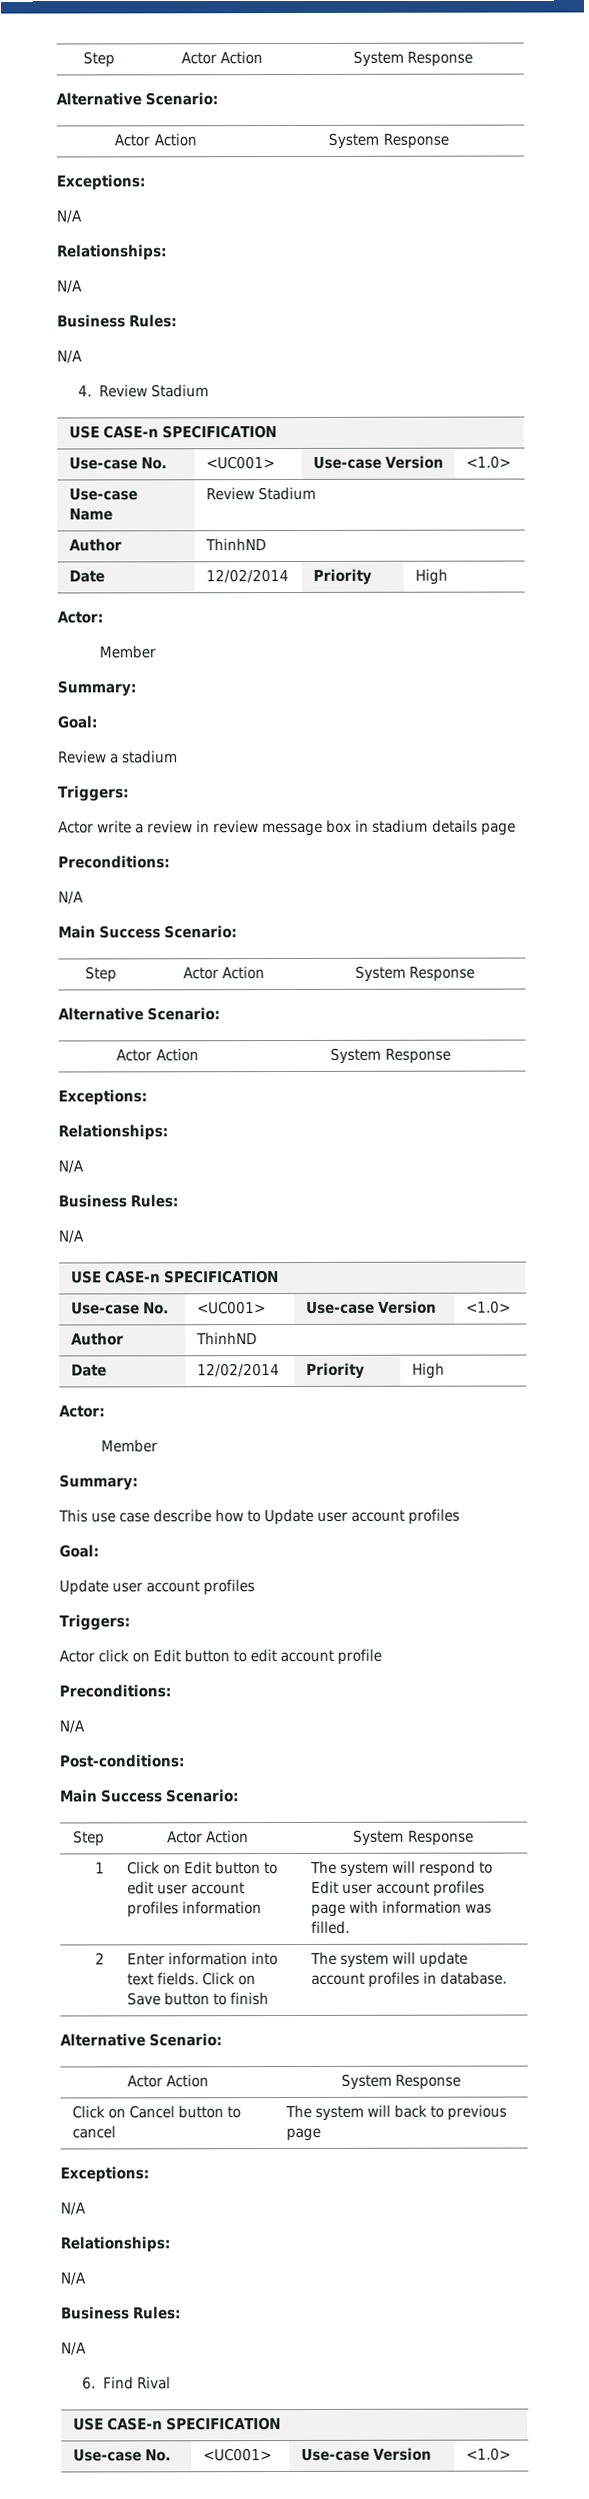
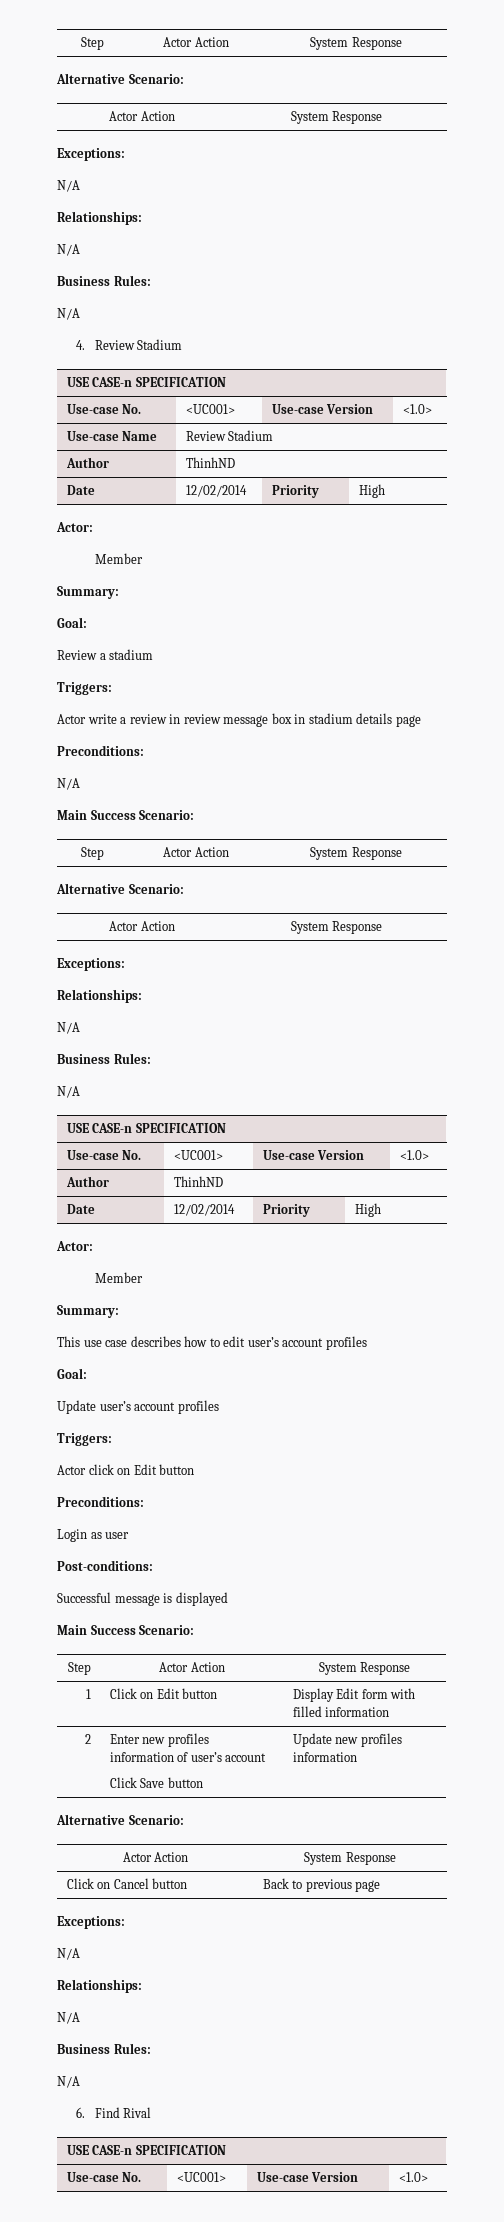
- This use case describe how to Update user account profiles
+ This use case describes how to edit user’s account profiles
  Goal:
- Update user account profiles
+ Update user’s account profiles
- Actor click on Edit button to edit account profile
+ Actor click on Edit button
  Preconditions:
- N/A
+ Login as user
  Post-conditions:
+ Successful message is displayed
- 1 | Click on Edit button to edit user account profiles information | The system will respond to Edit user account profiles page with information was filled.
- 2 | Enter information into text fields. Click on Save button to finish | The system will update account profiles in database.
+ 1 | Click on Edit button | Display Edit form with filled information
+ 2 | Enter new profiles information of user’s account
+ Click Save button | Update new profiles information
- Click on Cancel button to cancel | The system will back to previous page
+ Click on Cancel button | Back to previous page

